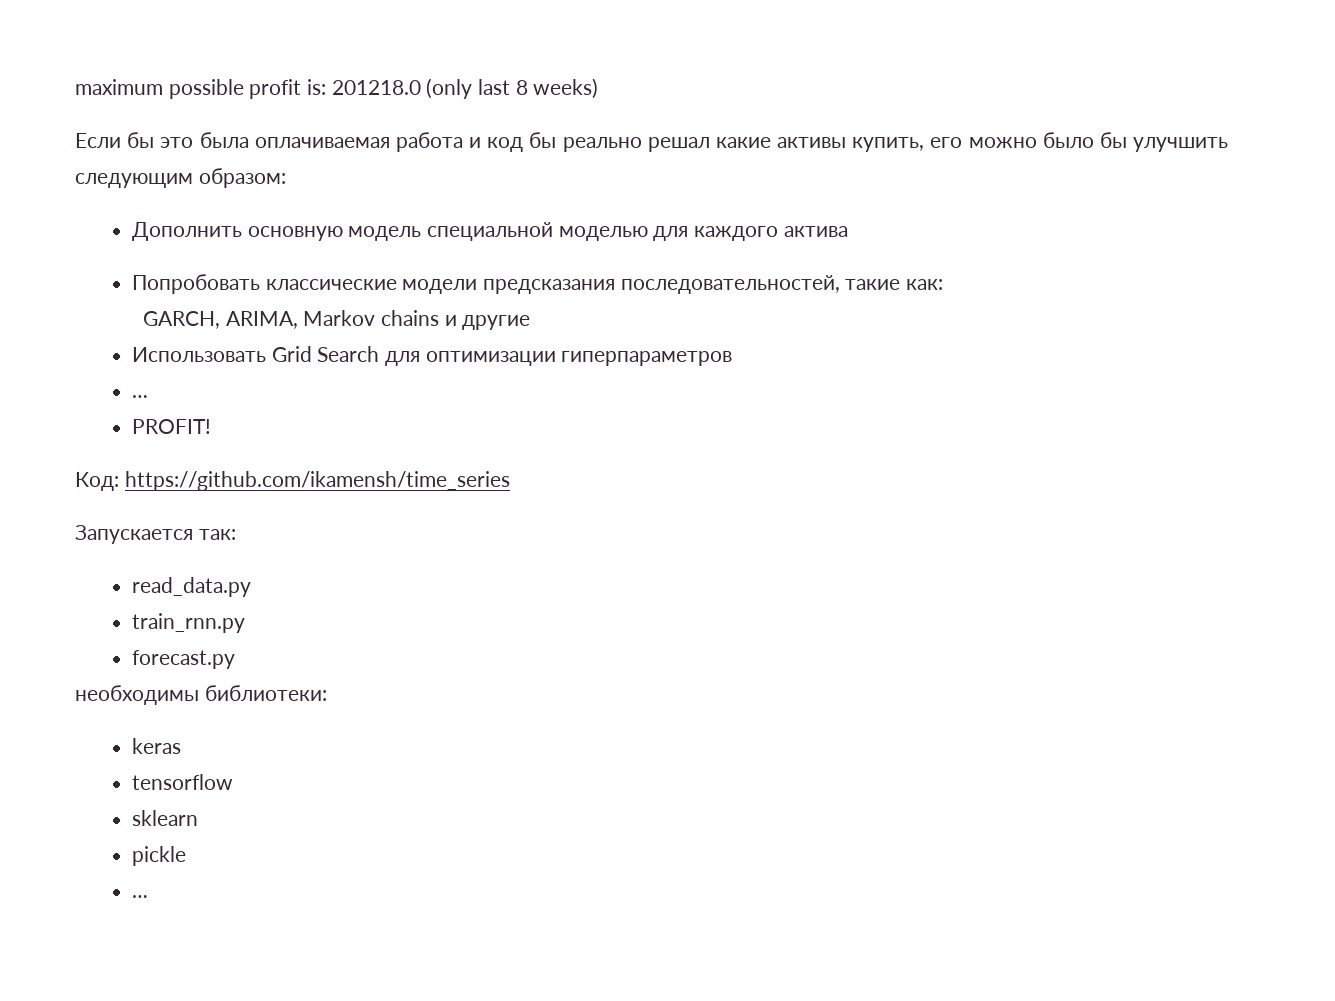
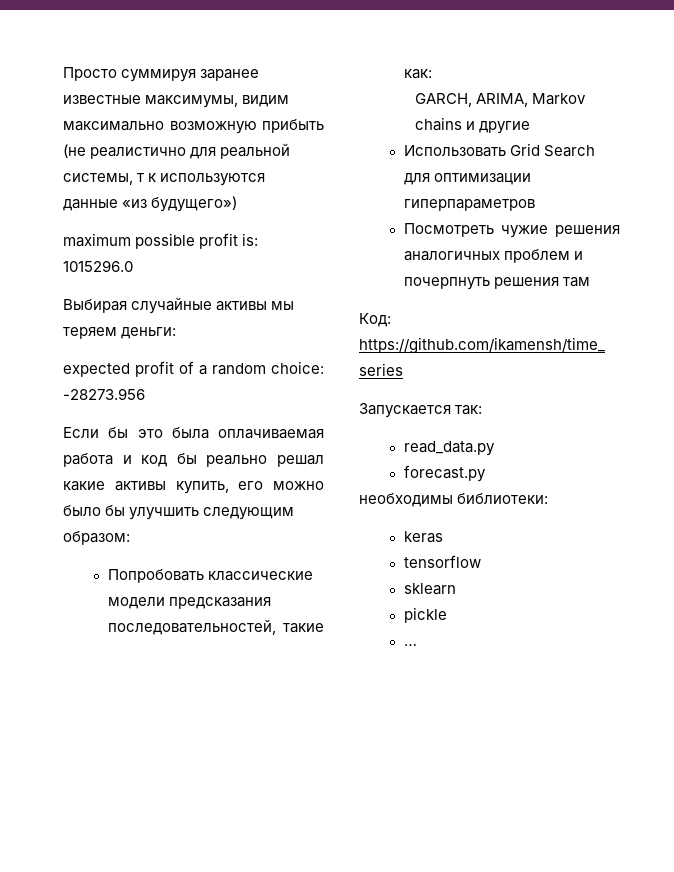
- maximum possible profit is: 201218.0 (only last 8 weeks)
+ Просто суммируя заранее известные максимумы, видим максимально возможную прибыть (не реалистично для реальной системы, т к используются данные «из будущего»)
+ maximum possible profit is: 1015296.0
+ Выбирая случайные активы мы теряем деньги:
+ expected profit of a random choice: -28273.956
- Дополнить основную модель специальной моделью для каждого актива
  Использовать Grid Search для оптимизации гиперпараметров
- …
- PROFIT!
+ Посмотреть чужие решения аналогичных проблем и почерпнуть решения там
- train_rnn.py

